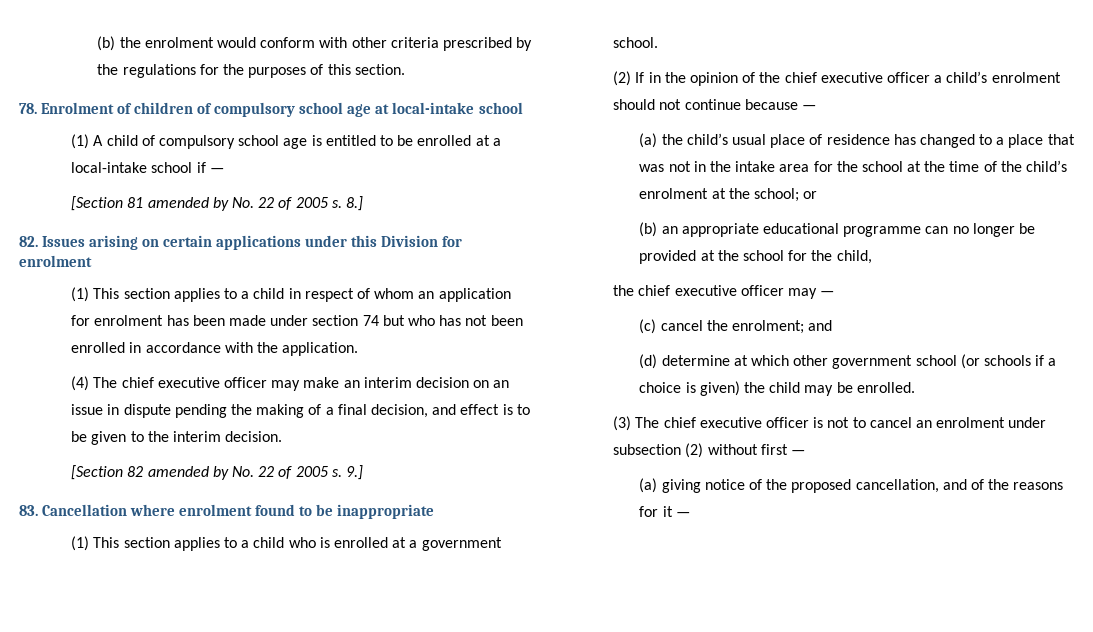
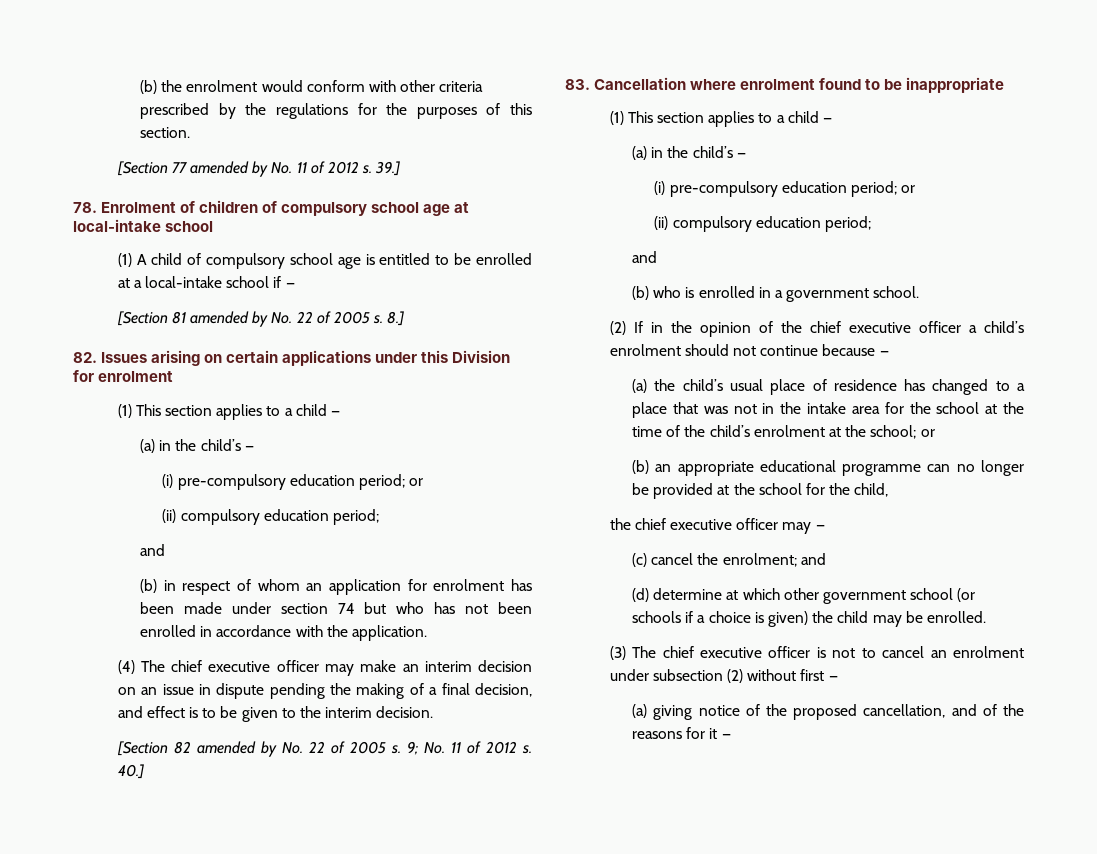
+ [Section 77 amended by No. 11 of 2012 s. 39.]
  82. Issues arising on certain applications under this Division for enrolment
- (1) This section applies to a child in respect of whom an application for enrolment has been made under section 74 but who has not been enrolled in accordance with the application.
+ (1) This section applies to a child —
+ (a) in the child’s —
+ (i) pre-compulsory education period; or
+ (ii) compulsory education period;
+ and
+ (b) in respect of whom an application for enrolment has been made under section 74 but who has not been enrolled in accordance with the application.
- 9.]
+ 9; No. 11 of 2012 s. 40.]
  83. Cancellation where enrolment found to be inappropriate
- (1) This section applies to a child who is enrolled at a government school.
+ (1) This section applies to a child —
+ (a) in the child’s —
+ (i) pre-compulsory education period; or
+ (ii) compulsory education period;
+ and
+ (b) who is enrolled in a government school.

